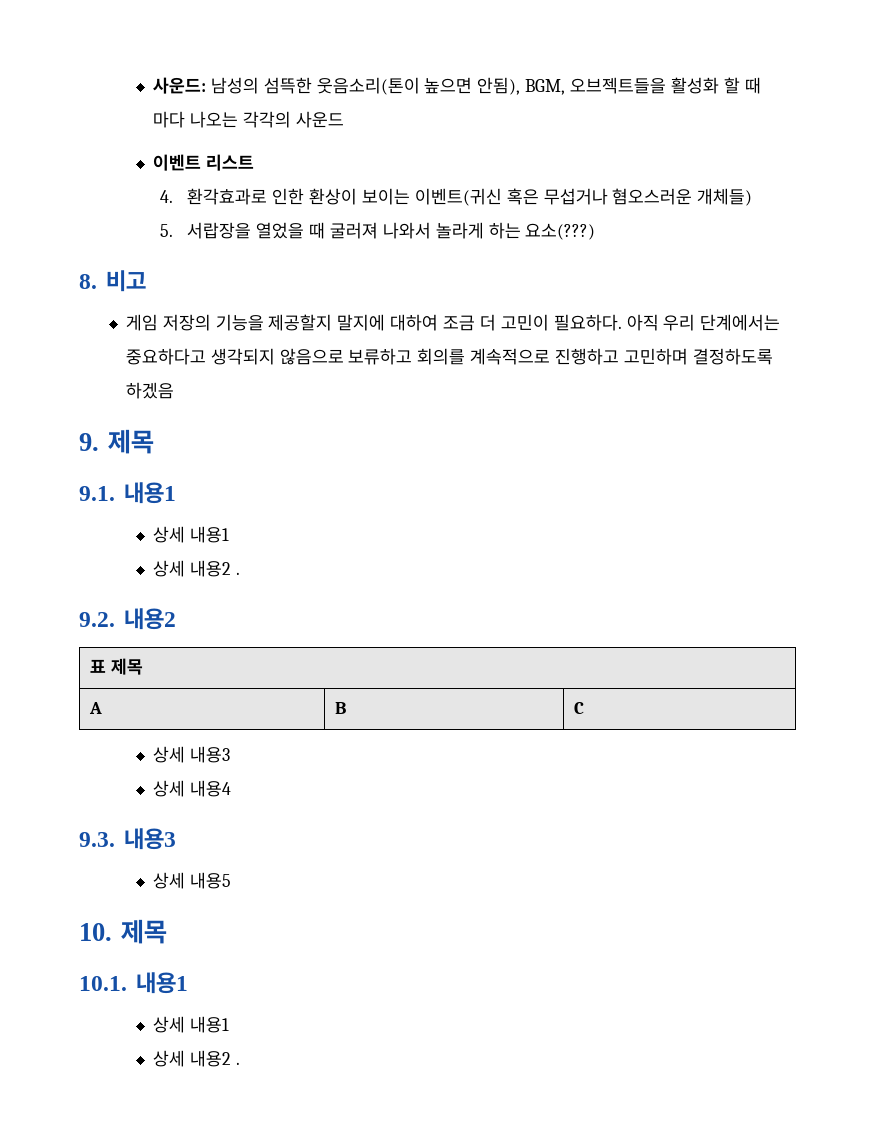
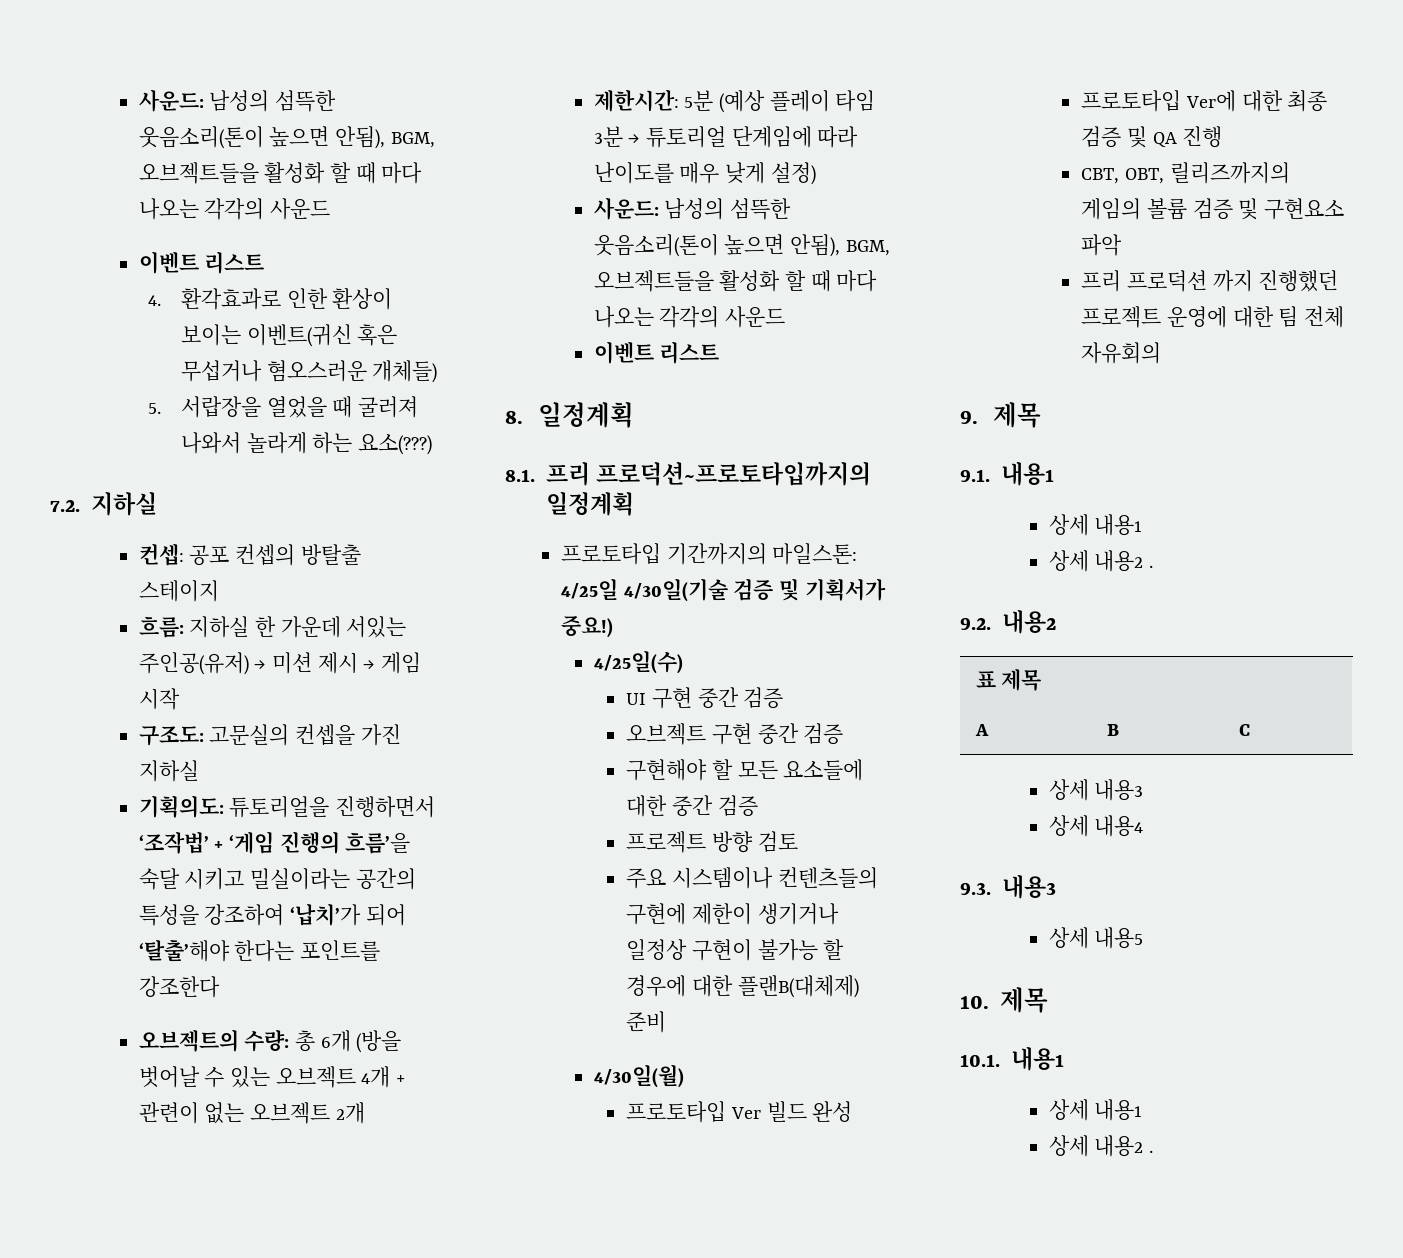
- 8. 비고
- 게임 저장의 기능을 제공할지 말지에 대하여 조금 더 고민이 필요하다. 아직 우리 단계에서는 중요하다고 생각되지 않음으로 보류하고 회의를 계속적으로 진행하고 고민하며 결정하도록 하겠음
+ 7.2. 지하실
+ 컨셉: 공포 컨셉의 방탈출 스테이지
+ 흐름: 지하실 한 가운데 서있는 주인공(유저) → 미션 제시 → 게임 시작
+ 구조도: 고문실의 컨셉을 가진 지하실
+ 기획의도: 튜토리얼을 진행하면서 ‘조작법’ + ‘게임 진행의 흐름’을 숙달 시키고 밀실이라는 공간의 특성을 강조하여 ‘납치’가 되어 ‘탈출’해야 한다는 포인트를 강조한다
+ 오브젝트의 수량: 총 6개 (방을 벗어날 수 있는 오브젝트 4개 + 관련이 없는 오브젝트 2개
+ 제한시간: 5분 (예상 플레이 타임 3분 → 튜토리얼 단계임에 따라 난이도를 매우 낮게 설정)
+ 사운드: 남성의 섬뜩한 웃음소리(톤이 높으면 안됨), BGM, 오브젝트들을 활성화 할 때 마다 나오는 각각의 사운드
+ 이벤트 리스트
+ 8. 일정계획
+ 8.1. 프리 프로덕션~프로토타입까지의 일정계획
+ 프로토타입 기간까지의 마일스톤: 4/25일 4/30일(기술 검증 및 기획서가 중요!)
+ 4/25일(수)
+ UI 구현 중간 검증
+ 오브젝트 구현 중간 검증
+ 구현해야 할 모든 요소들에 대한 중간 검증
+ 프로젝트 방향 검토
+ 주요 시스템이나 컨텐츠들의 구현에 제한이 생기거나 일정상 구현이 불가능 할 경우에 대한 플랜B(대체제) 준비
+ 4/30일(월)
+ 프로토타입 Ver 빌드 완성
+ 프로토타입 Ver에 대한 최종 검증 및 QA 진행
+ CBT, OBT, 릴리즈까지의 게임의 볼륨 검증 및 구현요소 파악
+ 프리 프로덕션 까지 진행했던 프로젝트 운영에 대한 팀 전체 자유회의

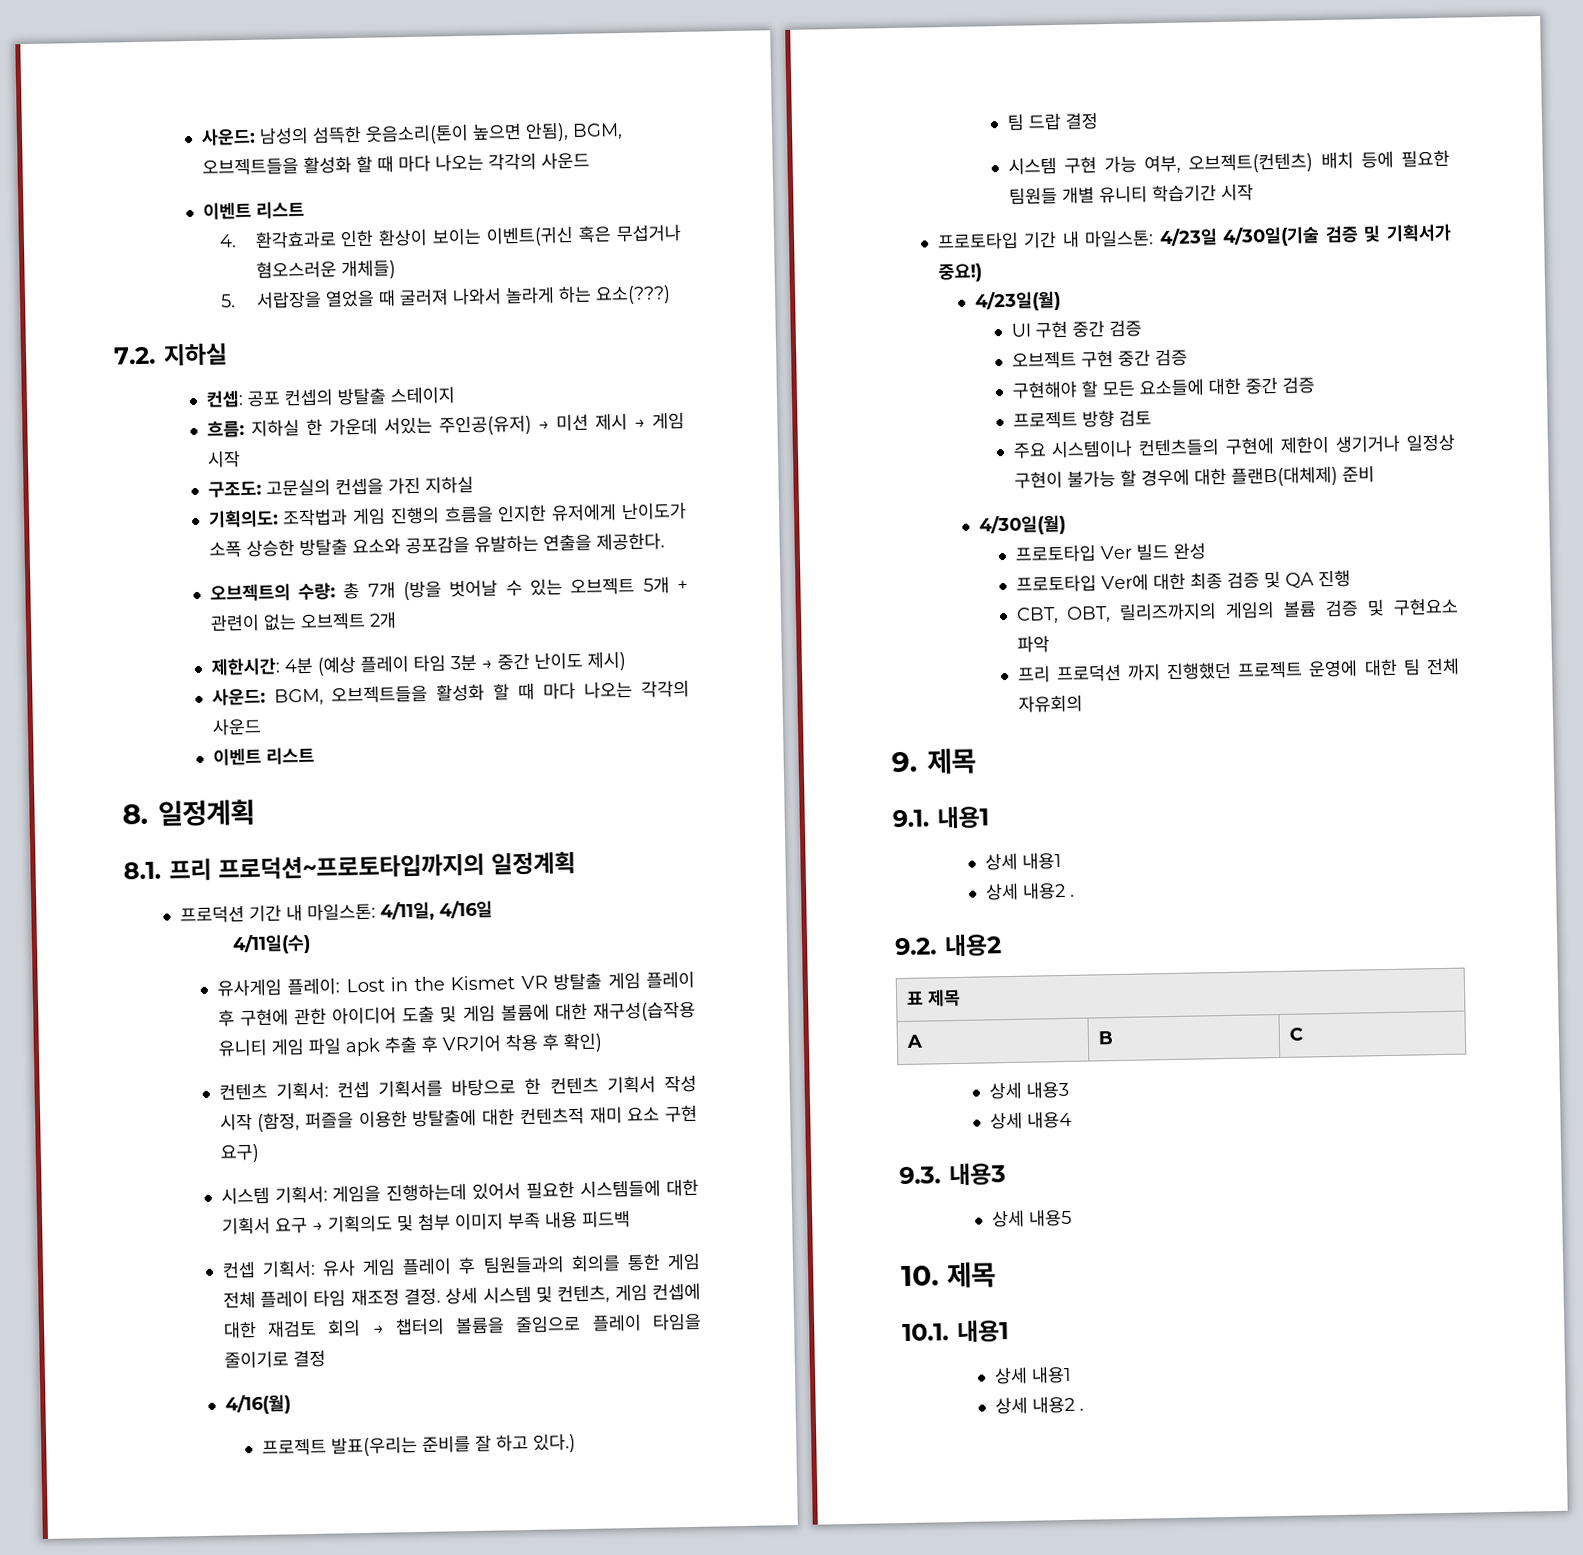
- 기획의도: 튜토리얼을 진행하면서 ‘조작법’ + ‘게임 진행의 흐름’을 숙달 시키고 밀실이라는 공간의 특성을 강조하여 ‘납치’가 되어 ‘탈출’해야 한다는 포인트를 강조한다
+ 기획의도: 조작법과 게임 진행의 흐름을 인지한 유저에게 난이도가 소폭 상승한 방탈출 요소와 공포감을 유발하는 연출을 제공한다.
- 오브젝트의 수량: 총 6개 (방을 벗어날 수 있는 오브젝트 4개 + 관련이 없는 오브젝트 2개
+ 오브젝트의 수량: 총 7개 (방을 벗어날 수 있는 오브젝트 5개 + 관련이 없는 오브젝트 2개
- 제한시간: 5분 (예상 플레이 타임 3분 → 튜토리얼 단계임에 따라 난이도를 매우 낮게 설정)
- 사운드: 남성의 섬뜩한 웃음소리(톤이 높으면 안됨), BGM, 오브젝트들을 활성화 할 때 마다 나오는 각각의 사운드
+ 제한시간: 4분 (예상 플레이 타임 3분 → 중간 난이도 제시)
+ 사운드: BGM, 오브젝트들을 활성화 할 때 마다 나오는 각각의 사운드
- 프로토타입 기간까지의 마일스톤: 4/25일 4/30일(기술 검증 및 기획서가 중요!)
+ 프로덕션 기간 내 마일스톤: 4/11일, 4/16일
+ 4/11일(수)
+ 유사게임 플레이: Lost in the Kismet VR 방탈출 게임 플레이 후 구현에 관한 아이디어 도출 및 게임 볼륨에 대한 재구성(습작용 유니티 게임 파일 apk 추출 후 VR기어 착용 후 확인)
+ 컨텐츠 기획서: 컨셉 기획서를 바탕으로 한 컨텐츠 기획서 작성 시작 (함정, 퍼즐을 이용한 방탈출에 대한 컨텐츠적 재미 요소 구현 요구)
+ 시스템 기획서: 게임을 진행하는데 있어서 필요한 시스템들에 대한 기획서 요구 → 기획의도 및 첨부 이미지 부족 내용 피드백
+ 컨셉 기획서: 유사 게임 플레이 후 팀원들과의 회의를 통한 게임 전체 플레이 타임 재조정 결정. 상세 시스템 및 컨텐츠, 게임 컨셉에 대한 재검토 회의 → 챕터의 볼륨을 줄임으로 플레이 타임을 줄이기로 결정
+ 4/16(월)
+ 프로젝트 발표(우리는 준비를 잘 하고 있다.)
+ 팀 드랍 결정
+ 시스템 구현 가능 여부, 오브젝트(컨텐츠) 배치 등에 필요한 팀원들 개별 유니티 학습기간 시작
+ 프로토타입 기간 내 마일스톤: 4/23일 4/30일(기술 검증 및 기획서가 중요!)
- 4/25일(수)
+ 4/23일(월)

